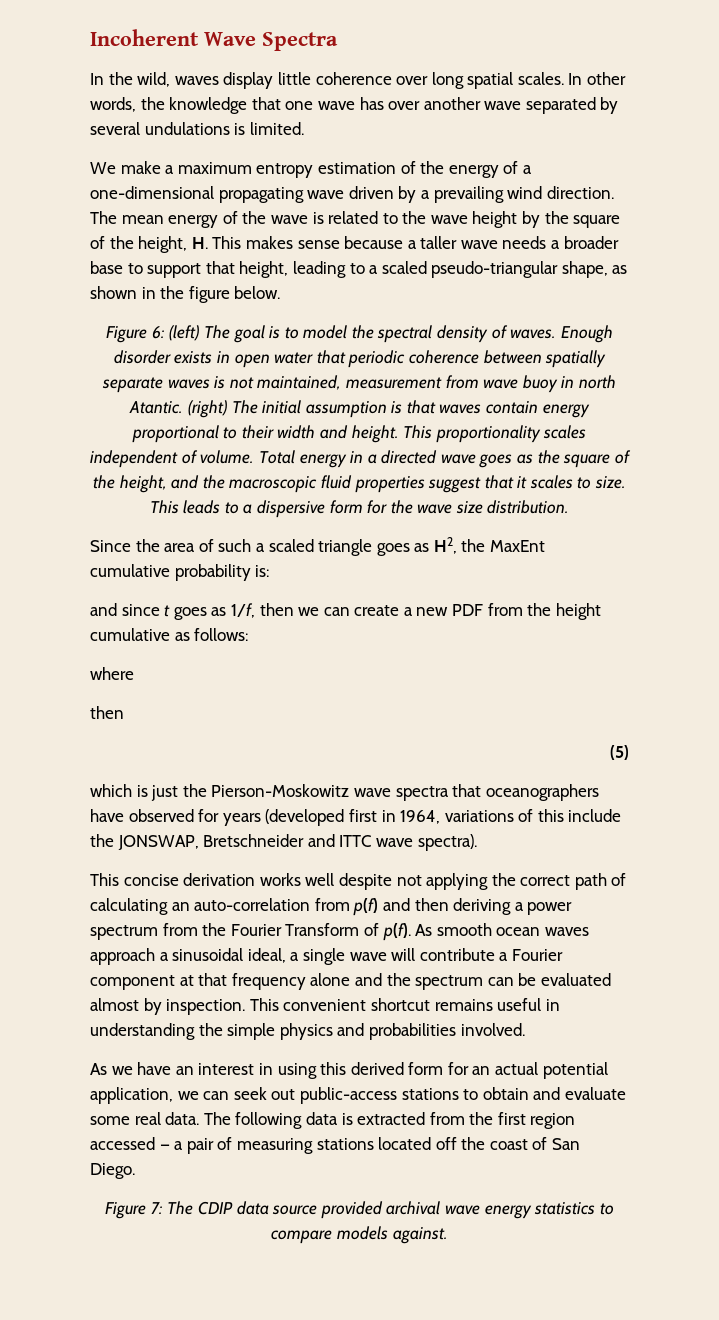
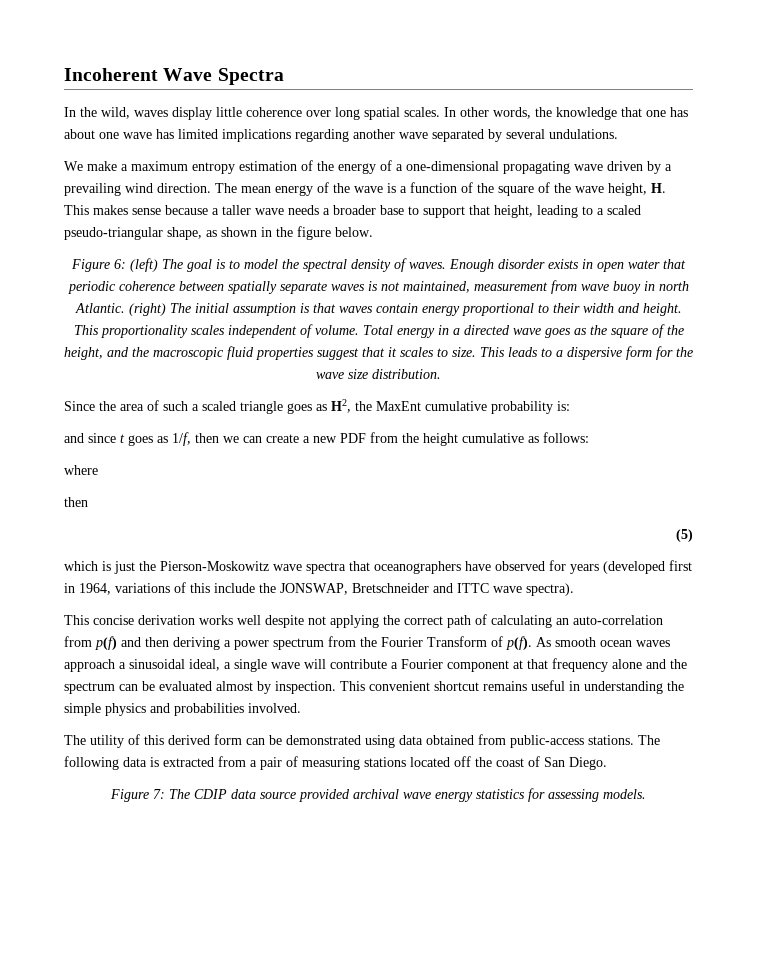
- In other words, the knowledge that one wave has over another wave separated by several undulations is limited.
+ In other words, the knowledge that one has about one wave has limited implications regarding another wave separated by several undulations.
- The mean energy of the wave is related to the wave height by the square of the height, H. This makes sense because a taller wave needs a broader base to support that height, leading to a scaled pseudo-triangular shape, as shown in the figure below.
+ The mean energy of the wave is a function of the square of the wave height, H. This makes sense because a taller wave needs a broader base to support that height, leading to a scaled pseudo-triangular shape, as shown in the figure below.
- Enough disorder exists in open water that periodic coherence between spatially separate waves is not maintained, measurement from wave buoy in north Atantic.
+ Enough disorder exists in open water that periodic coherence between spatially separate waves is not maintained, measurement from wave buoy in north Atlantic.
- As we have an interest in using this derived form for an actual potential application, we can seek out public-access stations to obtain and evaluate some real data.
+ The utility of this derived form can be demonstrated using data obtained from public-access stations.
- The following data is extracted from the first region accessed — a pair of measuring stations located off the coast of San Diego.
+ The following data is extracted from a pair of measuring stations located off the coast of San Diego.
- Figure 7: The CDIP data source provided archival wave energy statistics to compare models against.
+ Figure 7: The CDIP data source provided archival wave energy statistics for assessing models.

